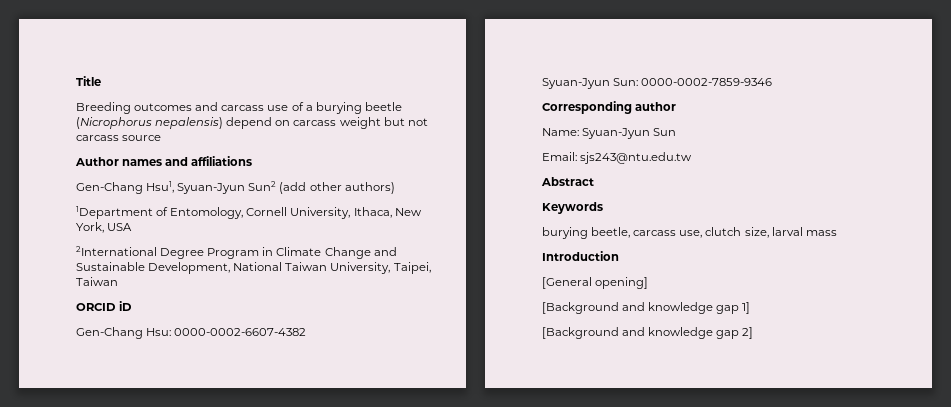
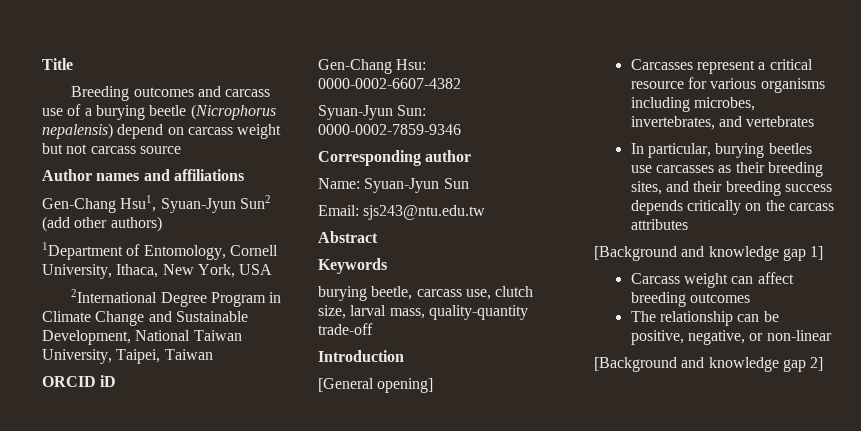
- burying beetle, carcass use, clutch size, larval mass
+ burying beetle, carcass use, clutch size, larval mass, quality-quantity trade-off
+ Carcasses represent a critical resource for various organisms including microbes, invertebrates, and vertebrates
+ In particular, burying beetles use carcasses as their breeding sites, and their breeding success depends critically on the carcass attributes
+ Carcass weight can affect breeding outcomes
+ The relationship can be positive, negative, or non-linear

